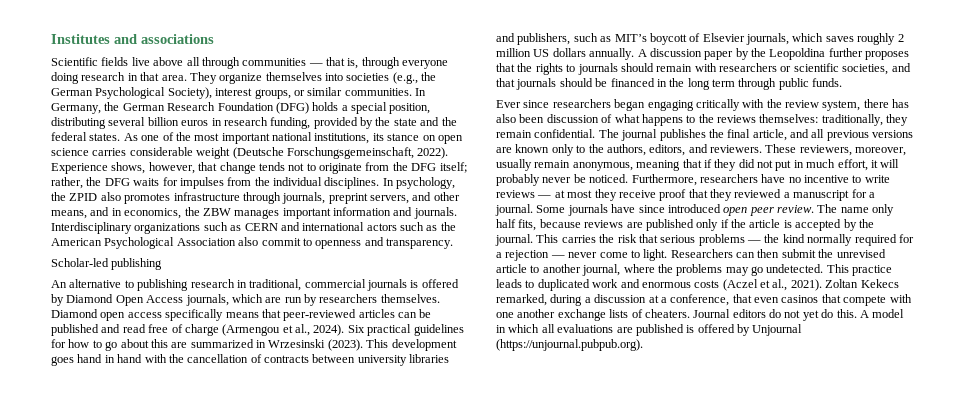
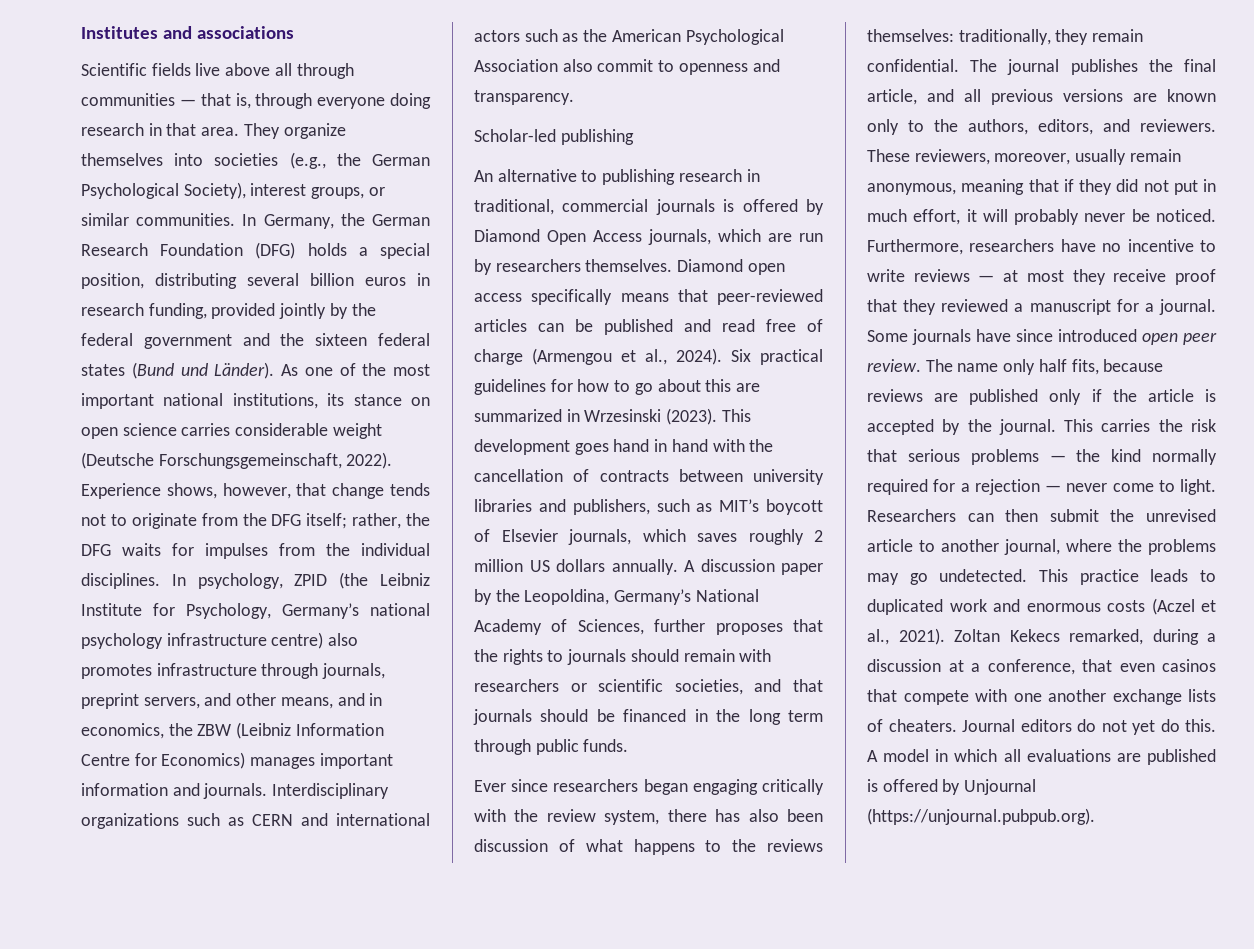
- In Germany, the German Research Foundation (DFG) holds a special position, distributing several billion euros in research funding, provided by the state and the federal states.
+ In Germany, the German Research Foundation (DFG) holds a special position, distributing several billion euros in research funding, provided jointly by the federal government and the sixteen federal states (Bund und Länder).
- In psychology, the ZPID also promotes infrastructure through journals, preprint servers, and other means, and in economics, the ZBW manages important information and journals.
+ In psychology, ZPID (the Leibniz Institute for Psychology, Germany’s national psychology infrastructure centre) also promotes infrastructure through journals, preprint servers, and other means, and in economics, the ZBW (Leibniz Information Centre for Economics) manages important information and journals.
- A discussion paper by the Leopoldina further proposes that the rights to journals should remain with researchers or scientific societies, and that journals should be financed in the long term through public funds.
+ A discussion paper by the Leopoldina, Germany’s National Academy of Sciences, further proposes that the rights to journals should remain with researchers or scientific societies, and that journals should be financed in the long term through public funds.

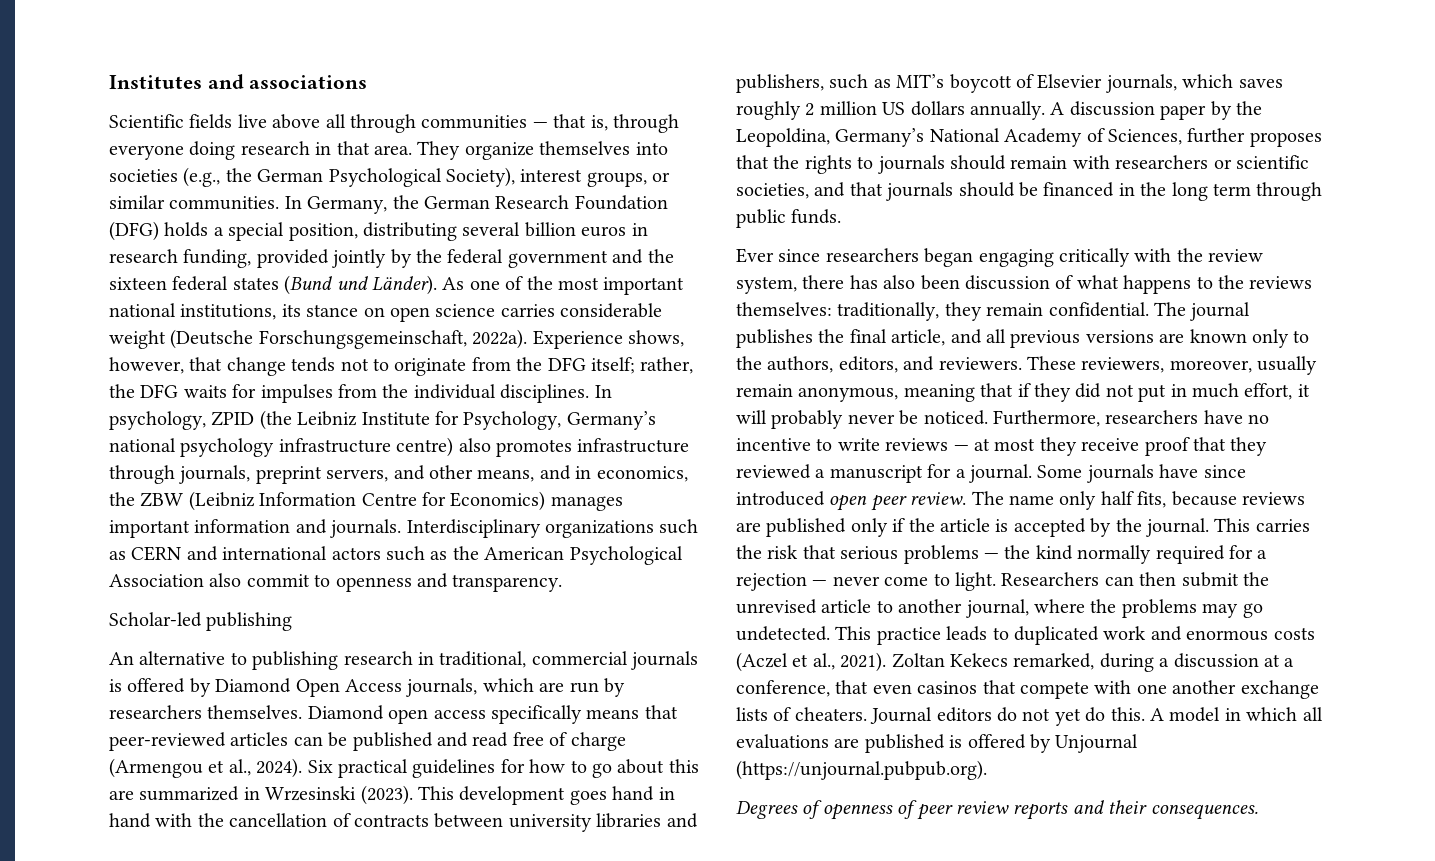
- As one of the most important national institutions, its stance on open science carries considerable weight (Deutsche Forschungsgemeinschaft, 2022).
+ As one of the most important national institutions, its stance on open science carries considerable weight (Deutsche Forschungsgemeinschaft, 2022a).
+ Degrees of openness of peer review reports and their consequences.

